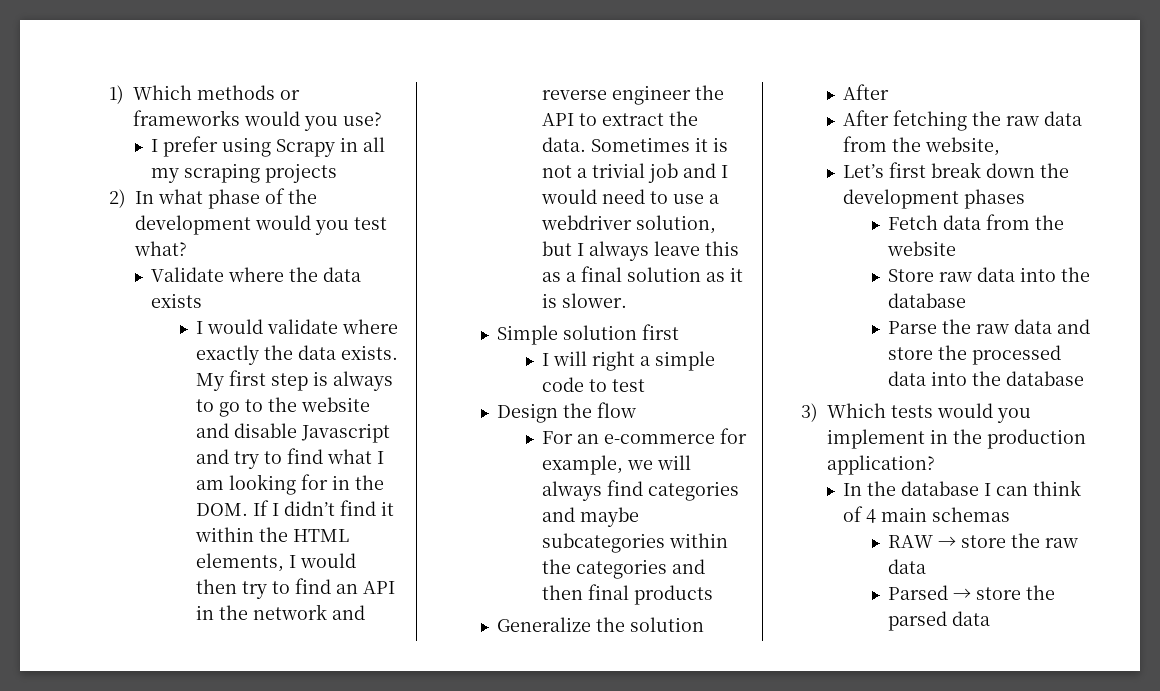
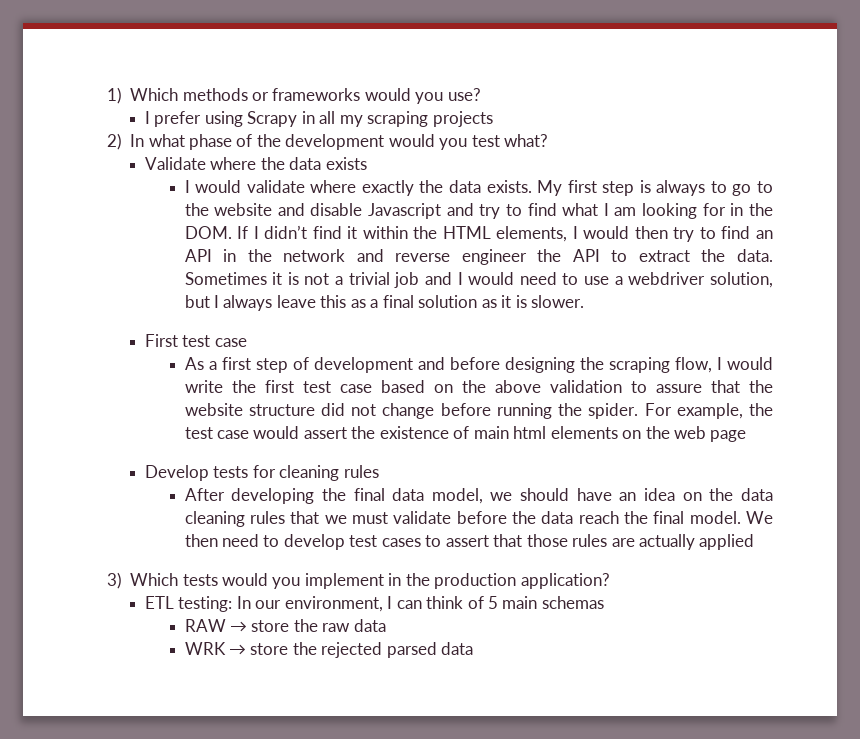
- Simple solution first
- I will right a simple code to test
- Design the flow
- For an e-commerce for example, we will always find categories and maybe subcategories within the categories and then final products
- Generalize the solution
- After
- After fetching the raw data from the website,
- Let’s first break down the development phases
- Fetch data from the website
- Store raw data into the database
- Parse the raw data and store the processed data into the database
+ First test case
+ As a first step of development and before designing the scraping flow, I would write the first test case based on the above validation to assure that the website structure did not change before running the spider. For example, the test case would assert the existence of main html elements on the web page
+ Develop tests for cleaning rules
+ After developing the final data model, we should have an idea on the data cleaning rules that we must validate before the data reach the final model. We then need to develop test cases to assert that those rules are actually applied
- In the database I can think of 4 main schemas
+ ETL testing: In our environment, I can think of 5 main schemas
- Parsed → store the parsed data
+ WRK → store the rejected parsed data

